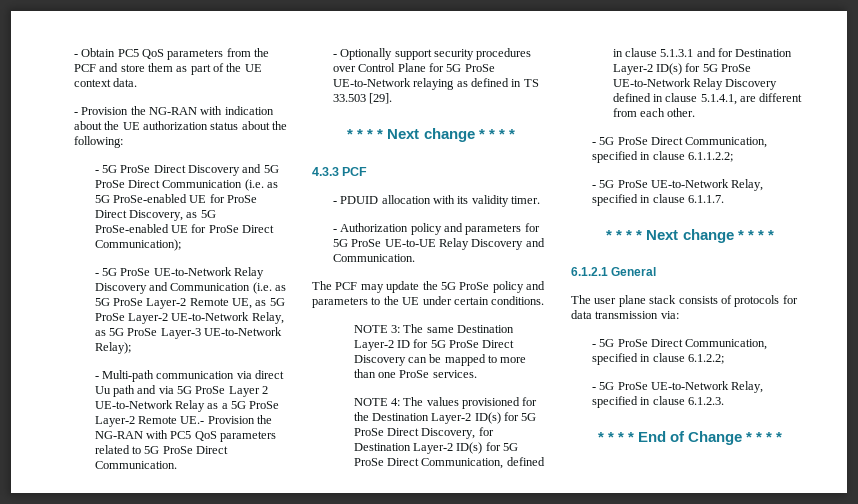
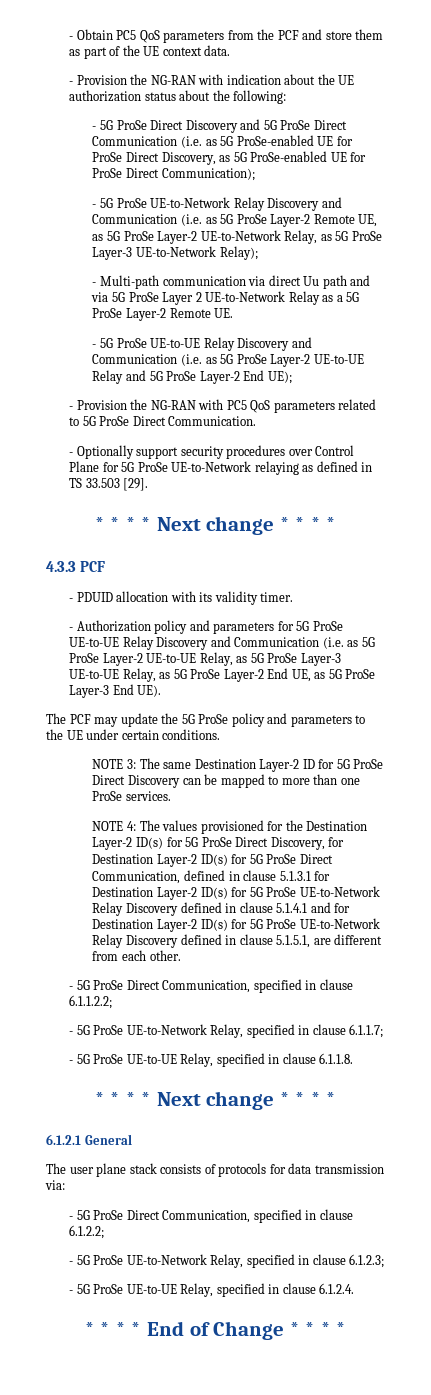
- - Multi-path communication via direct Uu path and via 5G ProSe Layer 2 UE-to-Network Relay as a 5G ProSe Layer-2 Remote UE.- Provision the NG-RAN with PC5 QoS parameters related to 5G ProSe Direct Communication.
+ - Multi-path communication via direct Uu path and via 5G ProSe Layer 2 UE-to-Network Relay as a 5G ProSe Layer-2 Remote UE.
+ - 5G ProSe UE-to-UE Relay Discovery and Communication (i.e. as 5G ProSe Layer-2 UE-to-UE Relay and 5G ProSe Layer-2 End UE);
+ - Provision the NG-RAN with PC5 QoS parameters related to 5G ProSe Direct Communication.
- - Authorization policy and parameters for 5G ProSe UE-to-UE Relay Discovery and Communication.
+ - Authorization policy and parameters for 5G ProSe UE-to-UE Relay Discovery and Communication (i.e. as 5G ProSe Layer-2 UE-to-UE Relay, as 5G ProSe Layer-3 UE-to-UE Relay, as 5G ProSe Layer-2 End UE, as 5G ProSe Layer-3 End UE).
- NOTE 4: The values provisioned for the Destination Layer-2 ID(s) for 5G ProSe Direct Discovery, for Destination Layer-2 ID(s) for 5G ProSe Direct Communication, defined in clause 5.1.3.1 and for Destination Layer-2 ID(s) for 5G ProSe UE-to-Network Relay Discovery defined in clause 5.1.4.1, are different from each other.
+ NOTE 4: The values provisioned for the Destination Layer-2 ID(s) for 5G ProSe Direct Discovery, for Destination Layer-2 ID(s) for 5G ProSe Direct Communication, defined in clause 5.1.3.1 for Destination Layer-2 ID(s) for 5G ProSe UE-to-Network Relay Discovery defined in clause 5.1.4.1 and for Destination Layer-2 ID(s) for 5G ProSe UE-to-Network Relay Discovery defined in clause 5.1.5.1, are different from each other.
- - 5G ProSe UE-to-Network Relay, specified in clause 6.1.1.7.
+ - 5G ProSe UE-to-Network Relay, specified in clause 6.1.1.7;
+ - 5G ProSe UE-to-UE Relay, specified in clause 6.1.1.8.
- - 5G ProSe UE-to-Network Relay, specified in clause 6.1.2.3.
+ - 5G ProSe UE-to-Network Relay, specified in clause 6.1.2.3;
+ - 5G ProSe UE-to-UE Relay, specified in clause 6.1.2.4.

